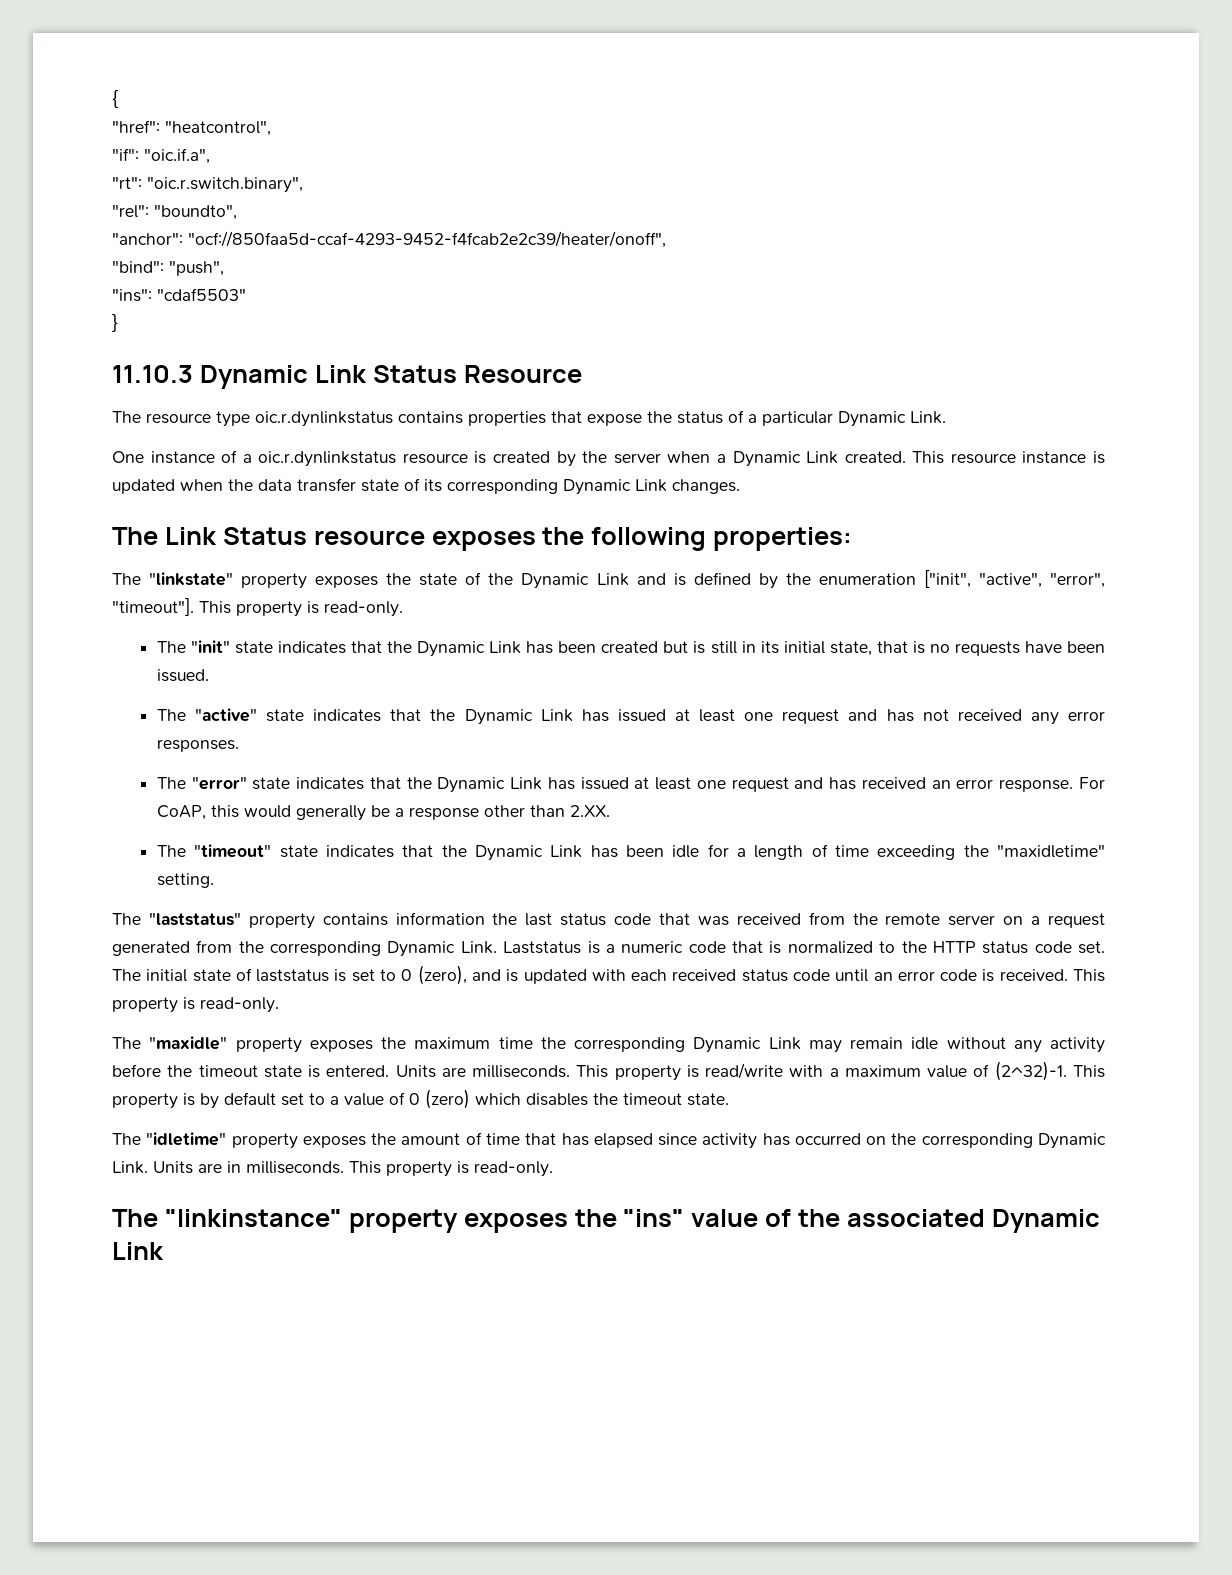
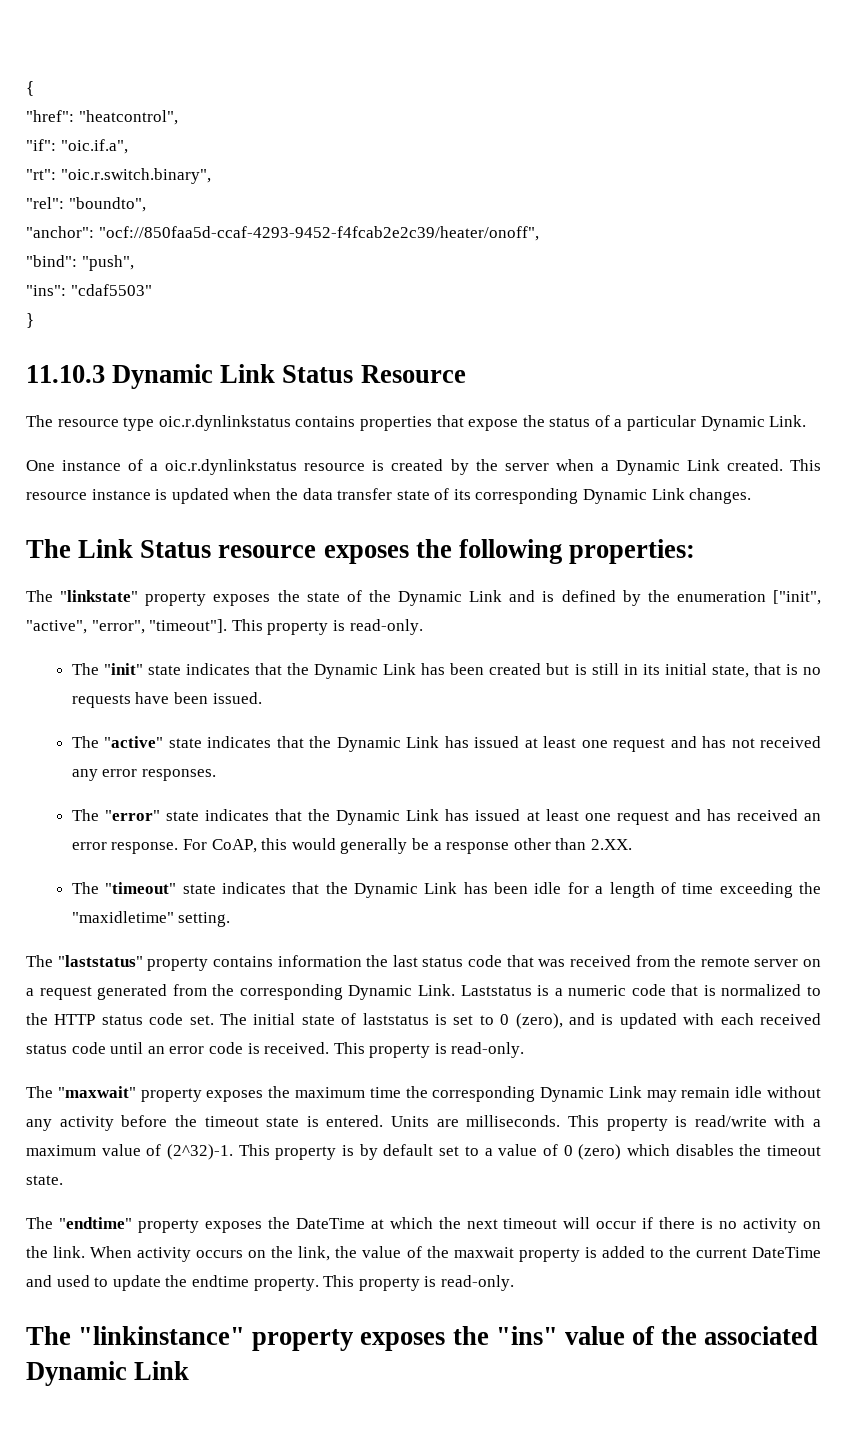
- The "maxidle" property exposes the maximum time the corresponding Dynamic Link may remain idle without any activity before the timeout state is entered.
+ The "maxwait" property exposes the maximum time the corresponding Dynamic Link may remain idle without any activity before the timeout state is entered.
- The "idletime" property exposes the amount of time that has elapsed since activity has occurred on the corresponding Dynamic Link. Units are in milliseconds.
+ The "endtime" property exposes the DateTime at which the next timeout will occur if there is no activity on the link. When activity occurs on the link, the value of the maxwait property is added to the current DateTime and used to update the endtime property.

